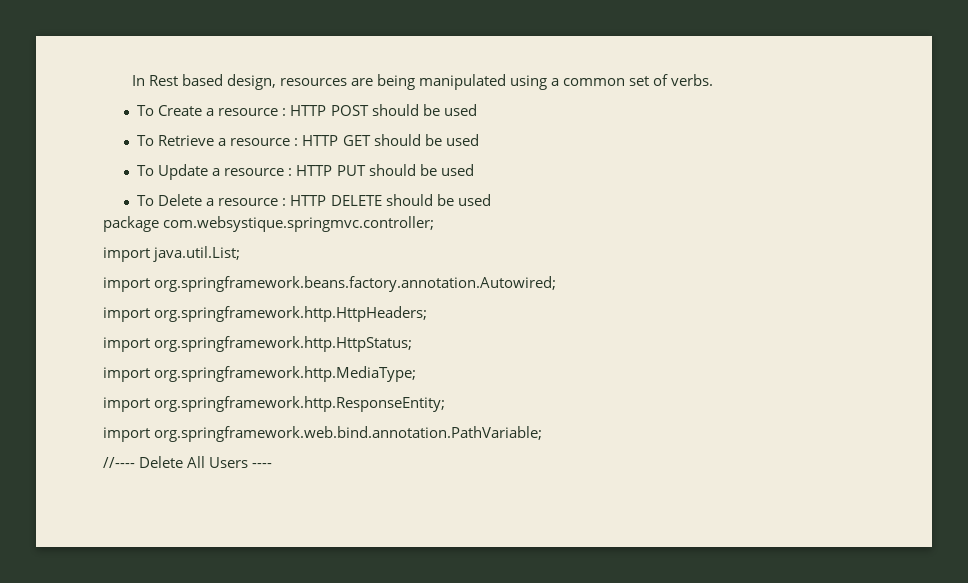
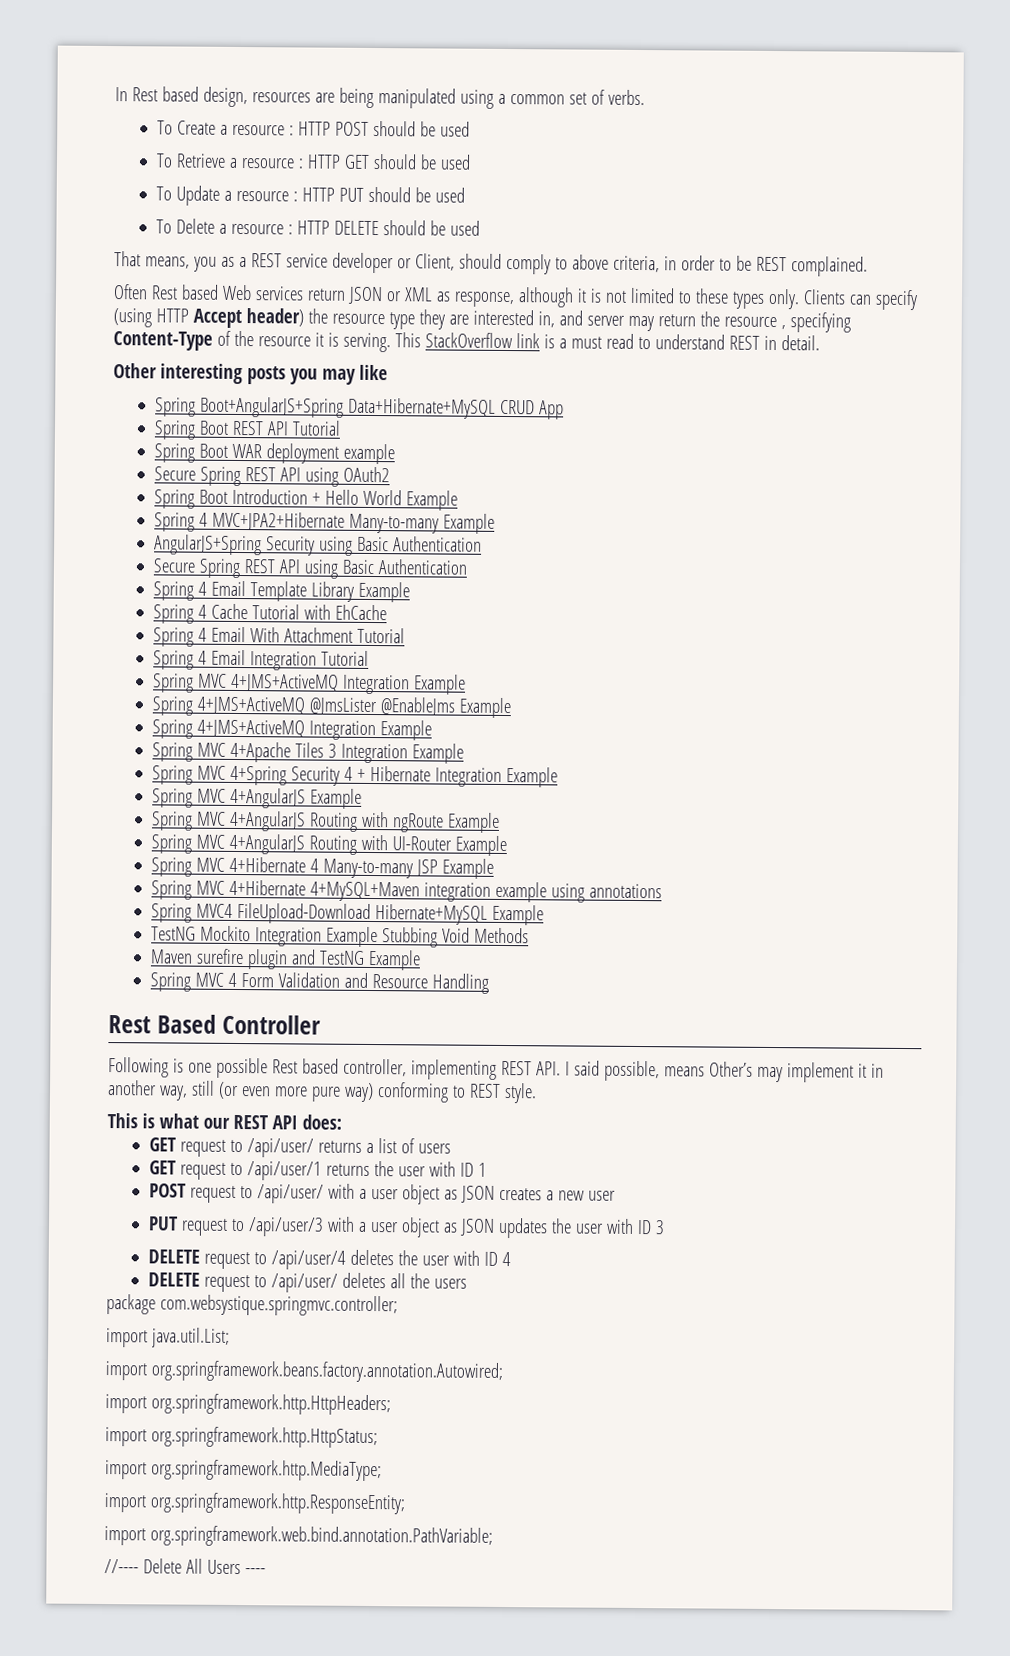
+ That means, you as a REST service developer or Client, should comply to above criteria, in order to be REST complained.
+ Often Rest based Web services return JSON or XML as response, although it is not limited to these types only. Clients can specify (using HTTP Accept header) the resource type they are interested in, and server may return the resource , specifying Content-Type of the resource it is serving. This StackOverflow link is a must read to understand REST in detail.
+ Other interesting posts you may like
+ Spring Boot+AngularJS+Spring Data+Hibernate+MySQL CRUD App
+ Spring Boot REST API Tutorial
+ Spring Boot WAR deployment example
+ Secure Spring REST API using OAuth2
+ Spring Boot Introduction + Hello World Example
+ Spring 4 MVC+JPA2+Hibernate Many-to-many Example
+ AngularJS+Spring Security using Basic Authentication
+ Secure Spring REST API using Basic Authentication
+ Spring 4 Email Template Library Example
+ Spring 4 Cache Tutorial with EhCache
+ Spring 4 Email With Attachment Tutorial
+ Spring 4 Email Integration Tutorial
+ Spring MVC 4+JMS+ActiveMQ Integration Example
+ Spring 4+JMS+ActiveMQ @JmsLister @EnableJms Example
+ Spring 4+JMS+ActiveMQ Integration Example
+ Spring MVC 4+Apache Tiles 3 Integration Example
+ Spring MVC 4+Spring Security 4 + Hibernate Integration Example
+ Spring MVC 4+AngularJS Example
+ Spring MVC 4+AngularJS Routing with ngRoute Example
+ Spring MVC 4+AngularJS Routing with UI-Router Example
+ Spring MVC 4+Hibernate 4 Many-to-many JSP Example
+ Spring MVC 4+Hibernate 4+MySQL+Maven integration example using annotations
+ Spring MVC4 FileUpload-Download Hibernate+MySQL Example
+ TestNG Mockito Integration Example Stubbing Void Methods
+ Maven surefire plugin and TestNG Example
+ Spring MVC 4 Form Validation and Resource Handling
+ Rest Based Controller
+ Following is one possible Rest based controller, implementing REST API. I said possible, means Other’s may implement it in another way, still (or even more pure way) conforming to REST style.
+ This is what our REST API does:
+ GET request to /api/user/ returns a list of users
+ GET request to /api/user/1 returns the user with ID 1
+ POST request to /api/user/ with a user object as JSON creates a new user
+ PUT request to /api/user/3 with a user object as JSON updates the user with ID 3
+ DELETE request to /api/user/4 deletes the user with ID 4
+ DELETE request to /api/user/ deletes all the users

